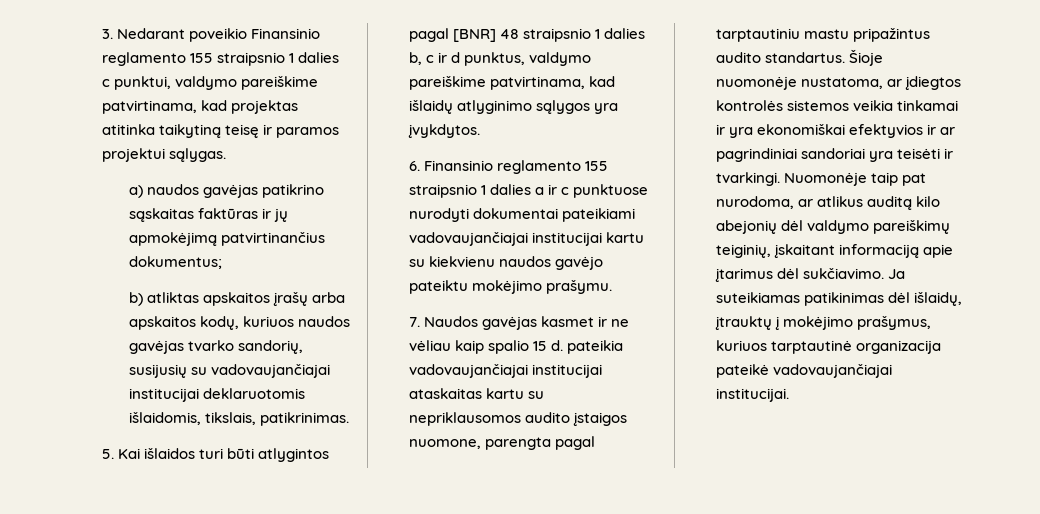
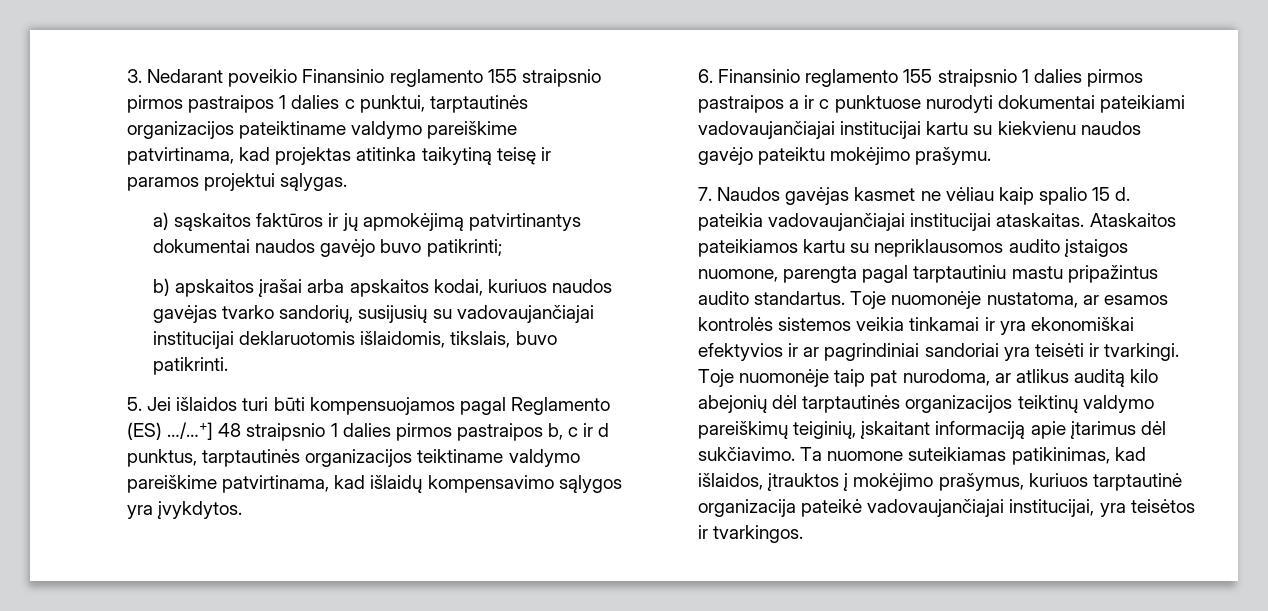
- 3. Nedarant poveikio Finansinio reglamento 155 straipsnio 1 dalies c punktui, valdymo pareiškime patvirtinama, kad projektas atitinka taikytiną teisę ir paramos projektui sąlygas.
+ 3. Nedarant poveikio Finansinio reglamento 155 straipsnio pirmos pastraipos 1 dalies c punktui, tarptautinės organizacijos pateiktiname valdymo pareiškime patvirtinama, kad projektas atitinka taikytiną teisę ir paramos projektui sąlygas.
- a) naudos gavėjas patikrino sąskaitas faktūras ir jų apmokėjimą patvirtinančius dokumentus;
- b) atliktas apskaitos įrašų arba apskaitos kodų, kuriuos naudos gavėjas tvarko sandorių, susijusių su vadovaujančiajai institucijai deklaruotomis išlaidomis, tikslais, patikrinimas.
+ a) sąskaitos faktūros ir jų apmokėjimą patvirtinantys dokumentai naudos gavėjo buvo patikrinti;
+ b) apskaitos įrašai arba apskaitos kodai, kuriuos naudos gavėjas tvarko sandorių, susijusių su vadovaujančiajai institucijai deklaruotomis išlaidomis, tikslais, buvo patikrinti.
- 5. Kai išlaidos turi būti atlygintos pagal [BNR] 48 straipsnio 1 dalies b, c ir d punktus, valdymo pareiškime patvirtinama, kad išlaidų atlyginimo sąlygos yra įvykdytos.
+ 5. Jei išlaidos turi būti kompensuojamos pagal Reglamento (ES) …/…+] 48 straipsnio 1 dalies pirmos pastraipos b, c ir d punktus, tarptautinės organizacijos teiktiname valdymo pareiškime patvirtinama, kad išlaidų kompensavimo sąlygos yra įvykdytos.
- 6. Finansinio reglamento 155 straipsnio 1 dalies a ir c punktuose nurodyti dokumentai pateikiami vadovaujančiajai institucijai kartu su kiekvienu naudos gavėjo pateiktu mokėjimo prašymu.
+ 6. Finansinio reglamento 155 straipsnio 1 dalies pirmos pastraipos a ir c punktuose nurodyti dokumentai pateikiami vadovaujančiajai institucijai kartu su kiekvienu naudos gavėjo pateiktu mokėjimo prašymu.
- 7. Naudos gavėjas kasmet ir ne vėliau kaip spalio 15 d. pateikia vadovaujančiajai institucijai ataskaitas kartu su nepriklausomos audito įstaigos nuomone, parengta pagal tarptautiniu mastu pripažintus audito standartus.
+ 7. Naudos gavėjas kasmet ne vėliau kaip spalio 15 d. pateikia vadovaujančiajai institucijai ataskaitas. Ataskaitos pateikiamos kartu su nepriklausomos audito įstaigos nuomone, parengta pagal tarptautiniu mastu pripažintus audito standartus.
- Šioje nuomonėje nustatoma, ar įdiegtos kontrolės sistemos veikia tinkamai ir yra ekonomiškai efektyvios ir ar pagrindiniai sandoriai yra teisėti ir tvarkingi.
+ Toje nuomonėje nustatoma, ar esamos kontrolės sistemos veikia tinkamai ir yra ekonomiškai efektyvios ir ar pagrindiniai sandoriai yra teisėti ir tvarkingi.
- Nuomonėje taip pat nurodoma, ar atlikus auditą kilo abejonių dėl valdymo pareiškimų teiginių, įskaitant informaciją apie įtarimus dėl sukčiavimo.
+ Toje nuomonėje taip pat nurodoma, ar atlikus auditą kilo abejonių dėl tarptautinės organizacijos teiktinų valdymo pareiškimų teiginių, įskaitant informaciją apie įtarimus dėl sukčiavimo.
- Ja suteikiamas patikinimas dėl išlaidų, įtrauktų į mokėjimo prašymus, kuriuos tarptautinė organizacija pateikė vadovaujančiajai institucijai.
+ Ta nuomone suteikiamas patikinimas, kad išlaidos, įtrauktos į mokėjimo prašymus, kuriuos tarptautinė organizacija pateikė vadovaujančiajai institucijai, yra teisėtos ir tvarkingos.

